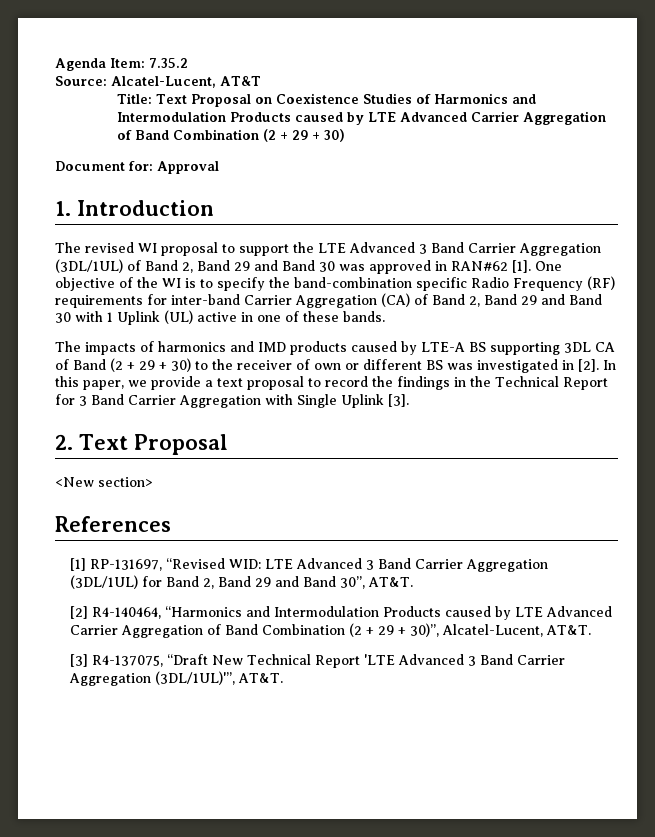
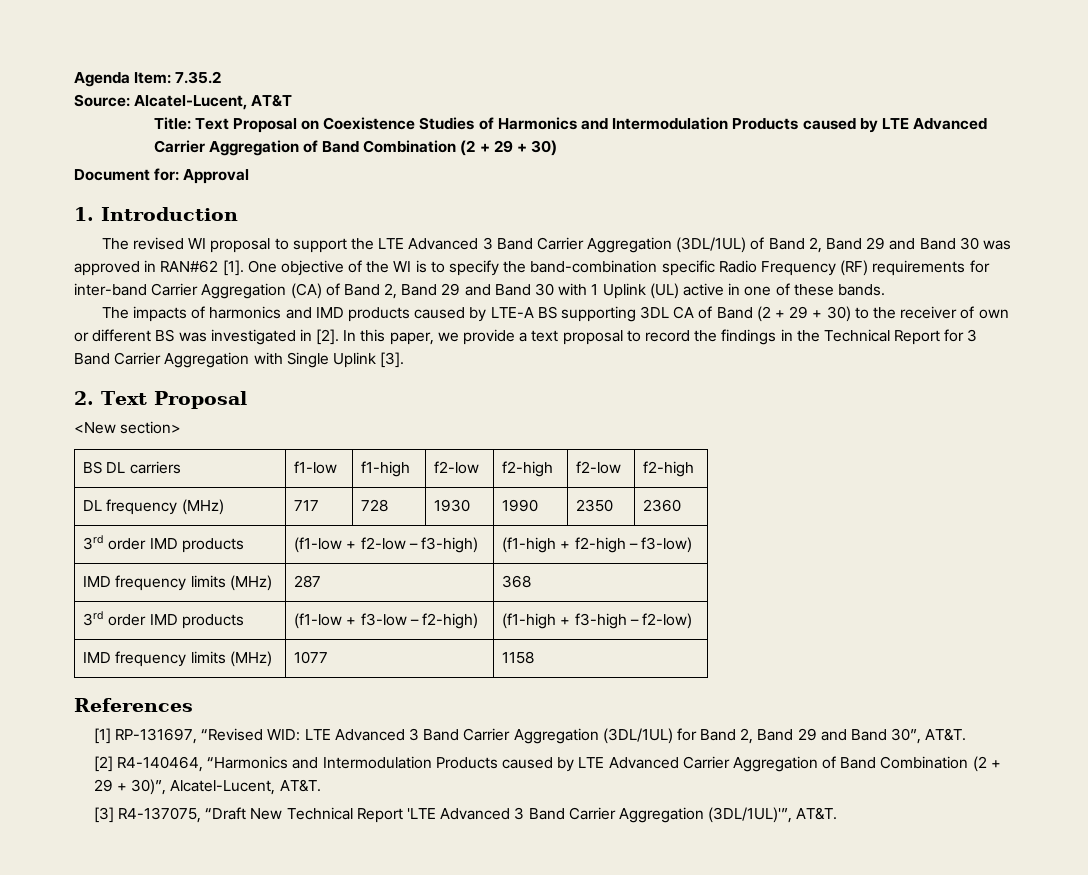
+ BS DL carriers | f1-low | f1-high | f2-low | f2-high | f2-low | f2-high
+ DL frequency (MHz) | 717 | 728 | 1930 | 1990 | 2350 | 2360
+ 3rd order IMD products | (f1-low + f2-low – f3-high) | (f1-high + f2-high – f3-low)
+ IMD frequency limits (MHz) | 287 | 368
+ 3rd order IMD products | (f1-low + f3-low – f2-high) | (f1-high + f3-high – f2-low)
+ IMD frequency limits (MHz) | 1077 | 1158

